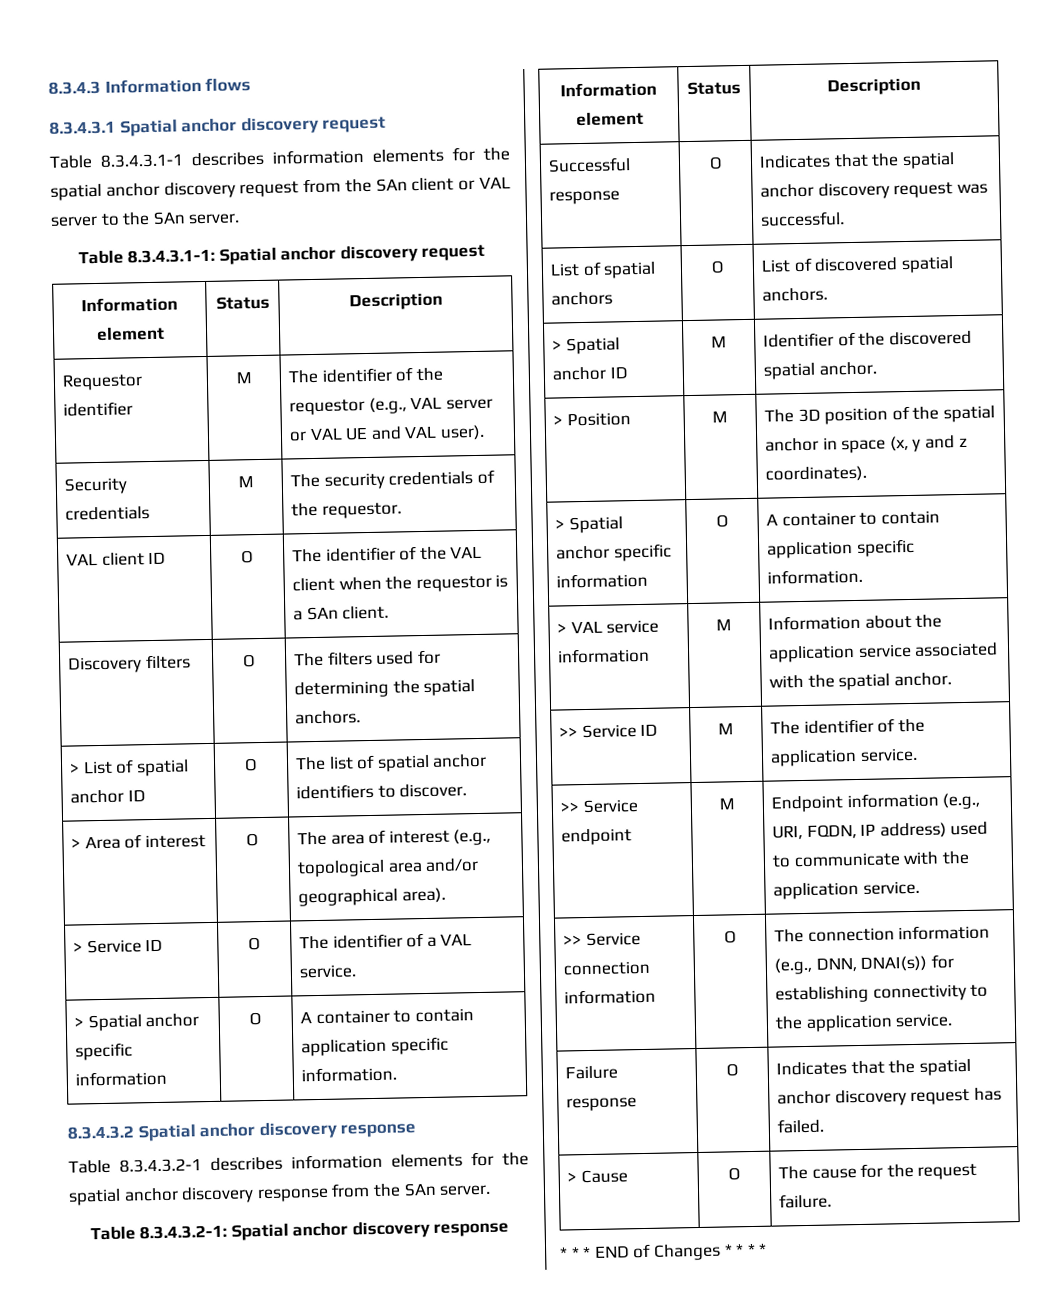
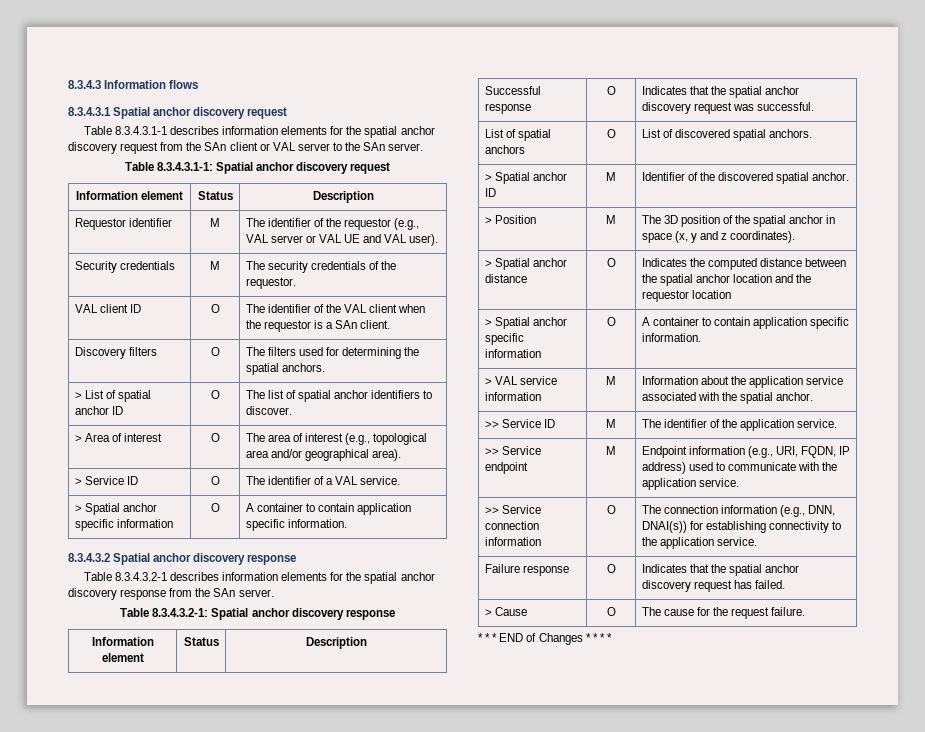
+ > Spatial anchor distance | O | Indicates the computed distance between the spatial anchor location and the requestor location

